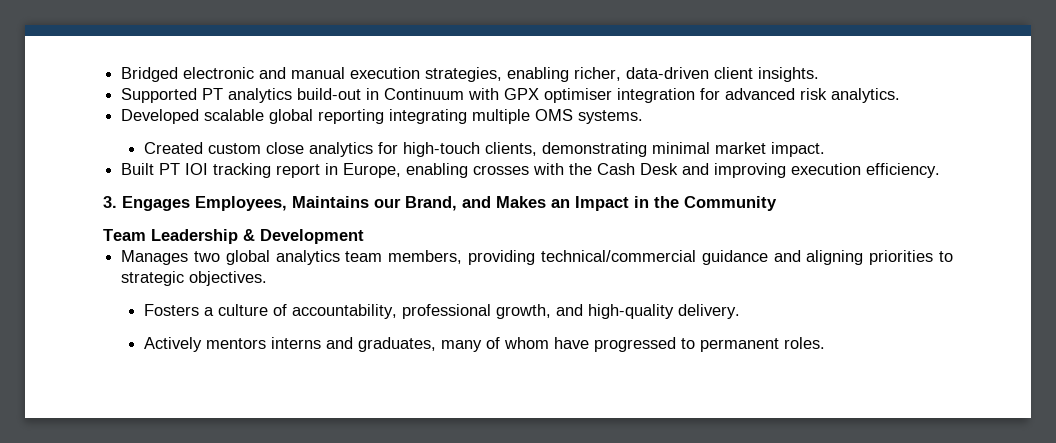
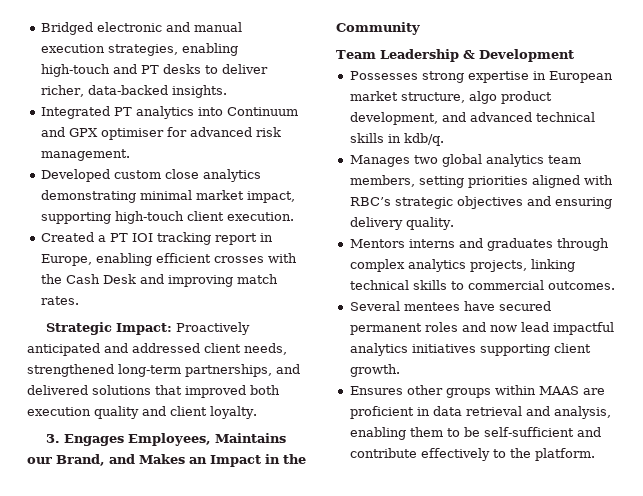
- Bridged electronic and manual execution strategies, enabling richer, data-driven client insights.
+ Bridged electronic and manual execution strategies, enabling high-touch and PT desks to deliver richer, data-backed insights.
- Supported PT analytics build-out in Continuum with GPX optimiser integration for advanced risk analytics.
+ Integrated PT analytics into Continuum and GPX optimiser for advanced risk management.
- Developed scalable global reporting integrating multiple OMS systems.
- Created custom close analytics for high-touch clients, demonstrating minimal market impact.
- Built PT IOI tracking report in Europe, enabling crosses with the Cash Desk and improving execution efficiency.
+ Developed custom close analytics demonstrating minimal market impact, supporting high-touch client execution.
+ Created a PT IOI tracking report in Europe, enabling efficient crosses with the Cash Desk and improving match rates.
+ Strategic Impact: Proactively anticipated and addressed client needs, strengthened long-term partnerships, and delivered solutions that improved both execution quality and client loyalty.
+ Possesses strong expertise in European market structure, algo product development, and advanced technical skills in kdb/q.
- Manages two global analytics team members, providing technical/commercial guidance and aligning priorities to strategic objectives.
- Fosters a culture of accountability, professional growth, and high-quality delivery.
- Actively mentors interns and graduates, many of whom have progressed to permanent roles.
+ Manages two global analytics team members, setting priorities aligned with RBC’s strategic objectives and ensuring delivery quality.
+ Mentors interns and graduates through complex analytics projects, linking technical skills to commercial outcomes.
+ Several mentees have secured permanent roles and now lead impactful analytics initiatives supporting client growth.
+ Ensures other groups within MAAS are proficient in data retrieval and analysis, enabling them to be self-sufficient and contribute effectively to the platform.

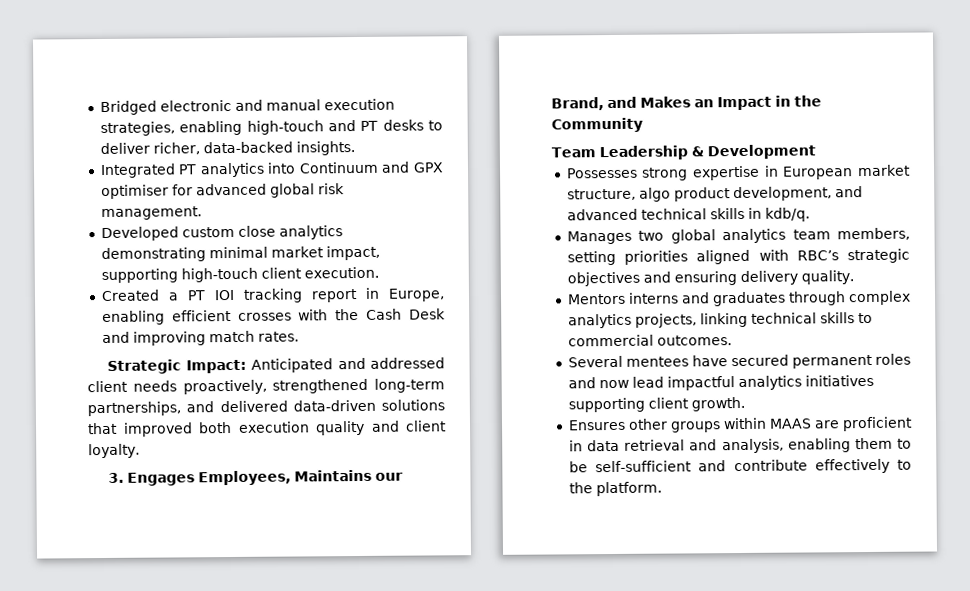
- Integrated PT analytics into Continuum and GPX optimiser for advanced risk management.
+ Integrated PT analytics into Continuum and GPX optimiser for advanced global risk management.
- Strategic Impact: Proactively anticipated and addressed client needs, strengthened long-term partnerships, and delivered solutions that improved both execution quality and client loyalty.
+ Strategic Impact: Anticipated and addressed client needs proactively, strengthened long-term partnerships, and delivered data-driven solutions that improved both execution quality and client loyalty.

